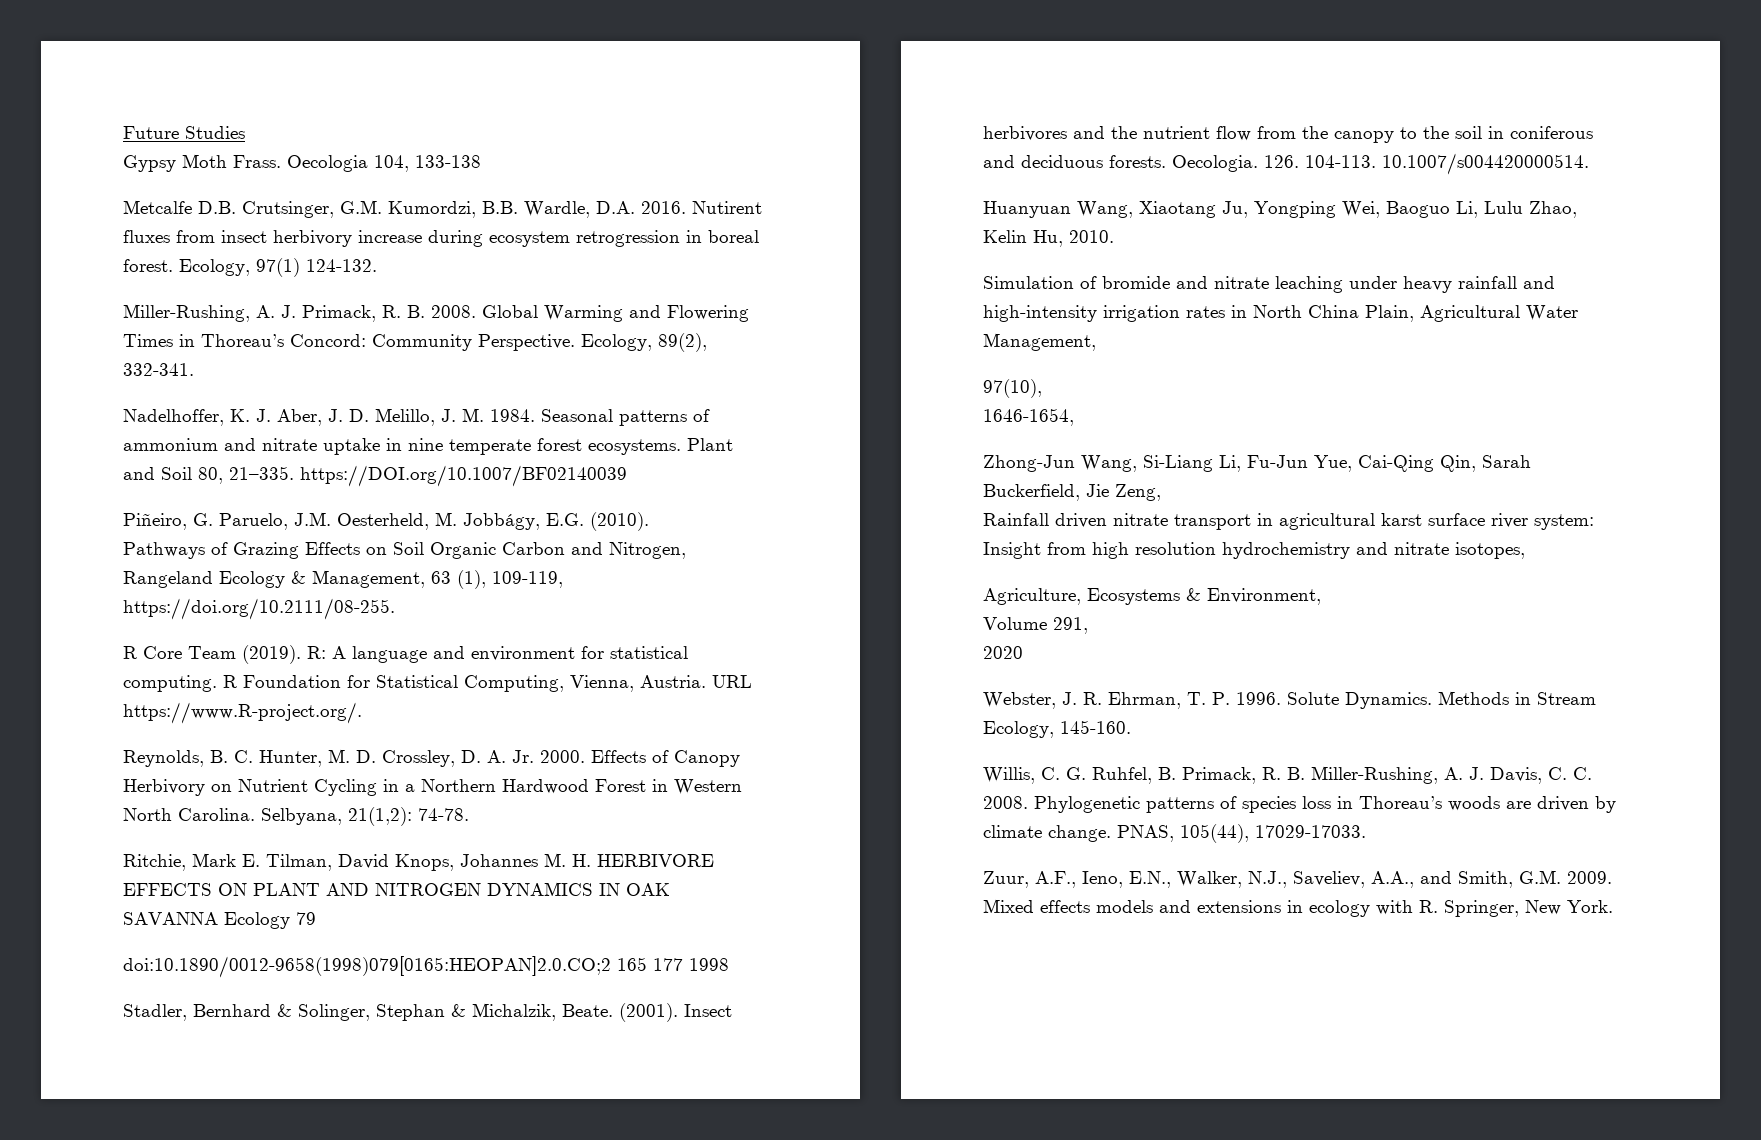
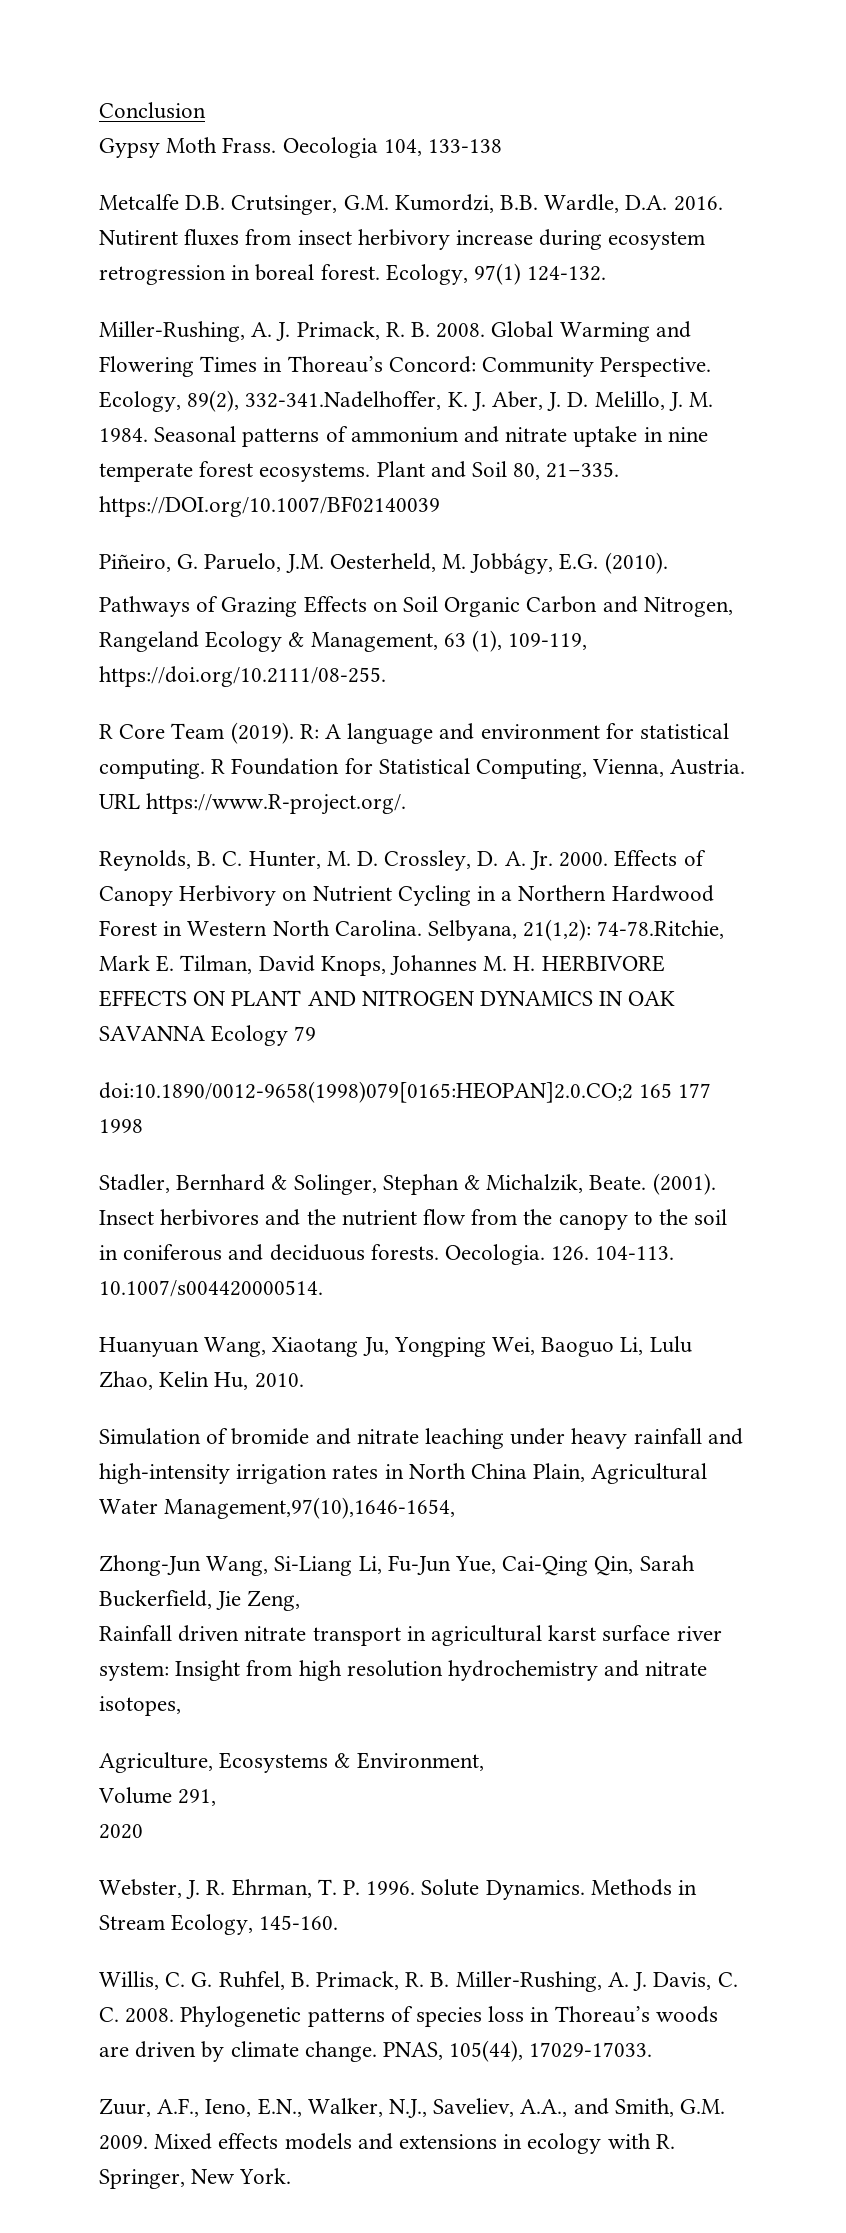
- Future Studies
+ Conclusion
- Ecology, 89(2), 332-341.
- Nadelhoffer, K. J. Aber, J. D. Melillo, J. M. 1984.
+ Ecology, 89(2), 332-341.Nadelhoffer, K. J. Aber, J. D. Melillo, J. M. 1984.
- Selbyana, 21(1,2): 74-78.
- Ritchie, Mark E. Tilman, David Knops, Johannes M. H. HERBIVORE EFFECTS ON PLANT AND NITROGEN DYNAMICS IN OAK SAVANNA Ecology 79
+ Selbyana, 21(1,2): 74-78.Ritchie, Mark E. Tilman, David Knops, Johannes M. H. HERBIVORE EFFECTS ON PLANT AND NITROGEN DYNAMICS IN OAK SAVANNA Ecology 79
- Simulation of bromide and nitrate leaching under heavy rainfall and high-intensity irrigation rates in North China Plain, Agricultural Water Management,
- 97(10),
- 1646-1654,
+ Simulation of bromide and nitrate leaching under heavy rainfall and high-intensity irrigation rates in North China Plain, Agricultural Water Management,97(10),1646-1654,

